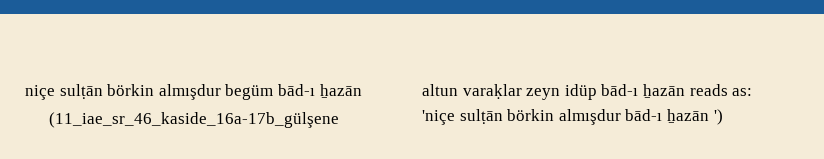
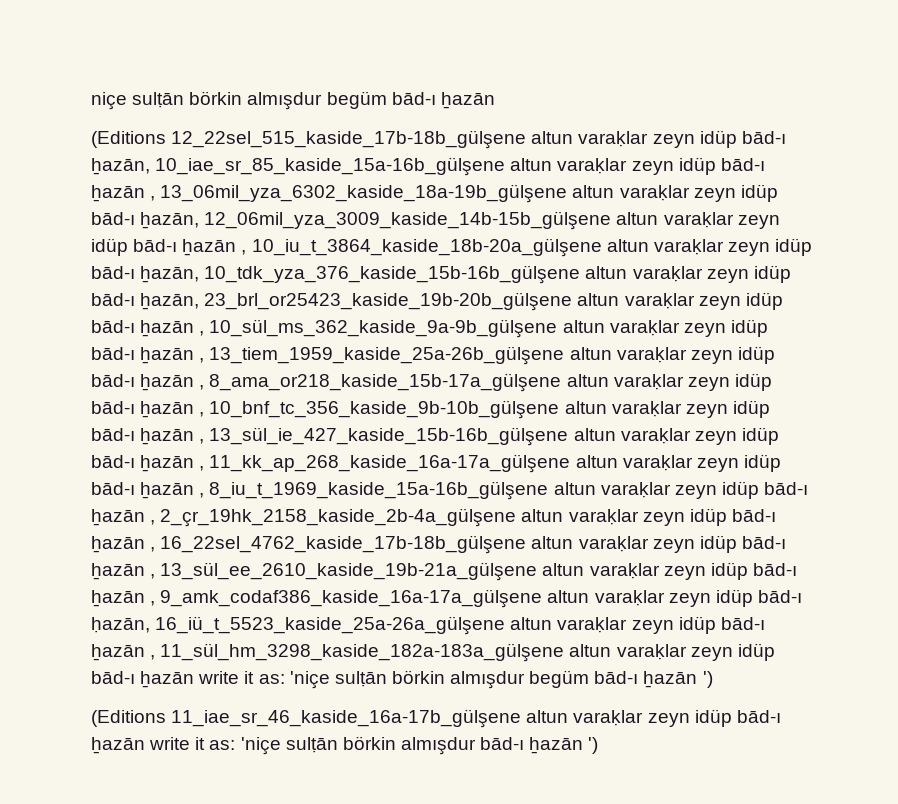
- (11_iae_sr_46_kaside_16a-17b_gülşene altun varaḳlar zeyn idüp bād-ı ẖazān reads as: 'niçe sulṭān börkin almışdur bād-ı ẖazān ')
+ (Editions 12_22sel_515_kaside_17b-18b_gülşene altun varaḳlar zeyn idüp bād-ı ẖazān, 10_iae_sr_85_kaside_15a-16b_gülşene altun varaḳlar zeyn idüp bād-ı ẖazān , 13_06mil_yza_6302_kaside_18a-19b_gülşene altun varaḳlar zeyn idüp bād-ı ẖazān, 12_06mil_yza_3009_kaside_14b-15b_gülşene altun varaḳlar zeyn idüp bād-ı ẖazān , 10_iu_t_3864_kaside_18b-20a_gülşene altun varaḳlar zeyn idüp bād-ı ẖazān, 10_tdk_yza_376_kaside_15b-16b_gülşene altun varaḳlar zeyn idüp bād-ı ẖazān, 23_brl_or25423_kaside_19b-20b_gülşene altun varaḳlar zeyn idüp bād-ı ẖazān , 10_sül_ms_362_kaside_9a-9b_gülşene altun varaḳlar zeyn idüp bād-ı ẖazān , 13_tiem_1959_kaside_25a-26b_gülşene altun varaḳlar zeyn idüp bād-ı ẖazān , 8_ama_or218_kaside_15b-17a_gülşene altun varaḳlar zeyn idüp bād-ı ẖazān , 10_bnf_tc_356_kaside_9b-10b_gülşene altun varaḳlar zeyn idüp bād-ı ẖazān , 13_sül_ie_427_kaside_15b-16b_gülşene altun varaḳlar zeyn idüp bād-ı ẖazān , 11_kk_ap_268_kaside_16a-17a_gülşene altun varaḳlar zeyn idüp bād-ı ẖazān , 8_iu_t_1969_kaside_15a-16b_gülşene altun varaḳlar zeyn idüp bād-ı ẖazān , 2_çr_19hk_2158_kaside_2b-4a_gülşene altun varaḳlar zeyn idüp bād-ı ẖazān , 16_22sel_4762_kaside_17b-18b_gülşene altun varaḳlar zeyn idüp bād-ı ẖazān , 13_sül_ee_2610_kaside_19b-21a_gülşene altun varaḳlar zeyn idüp bād-ı ẖazān , 9_amk_codaf386_kaside_16a-17a_gülşene altun varaḳlar zeyn idüp bād-ı ḥazān, 16_iü_t_5523_kaside_25a-26a_gülşene altun varaḳlar zeyn idüp bād-ı ẖazān , 11_sül_hm_3298_kaside_182a-183a_gülşene altun varaḳlar zeyn idüp bād-ı ẖazān write it as: 'niçe sulṭān börkin almışdur begüm bād-ı ẖazān ')
+ (Editions 11_iae_sr_46_kaside_16a-17b_gülşene altun varaḳlar zeyn idüp bād-ı ẖazān write it as: 'niçe sulṭān börkin almışdur bād-ı ẖazān ')

